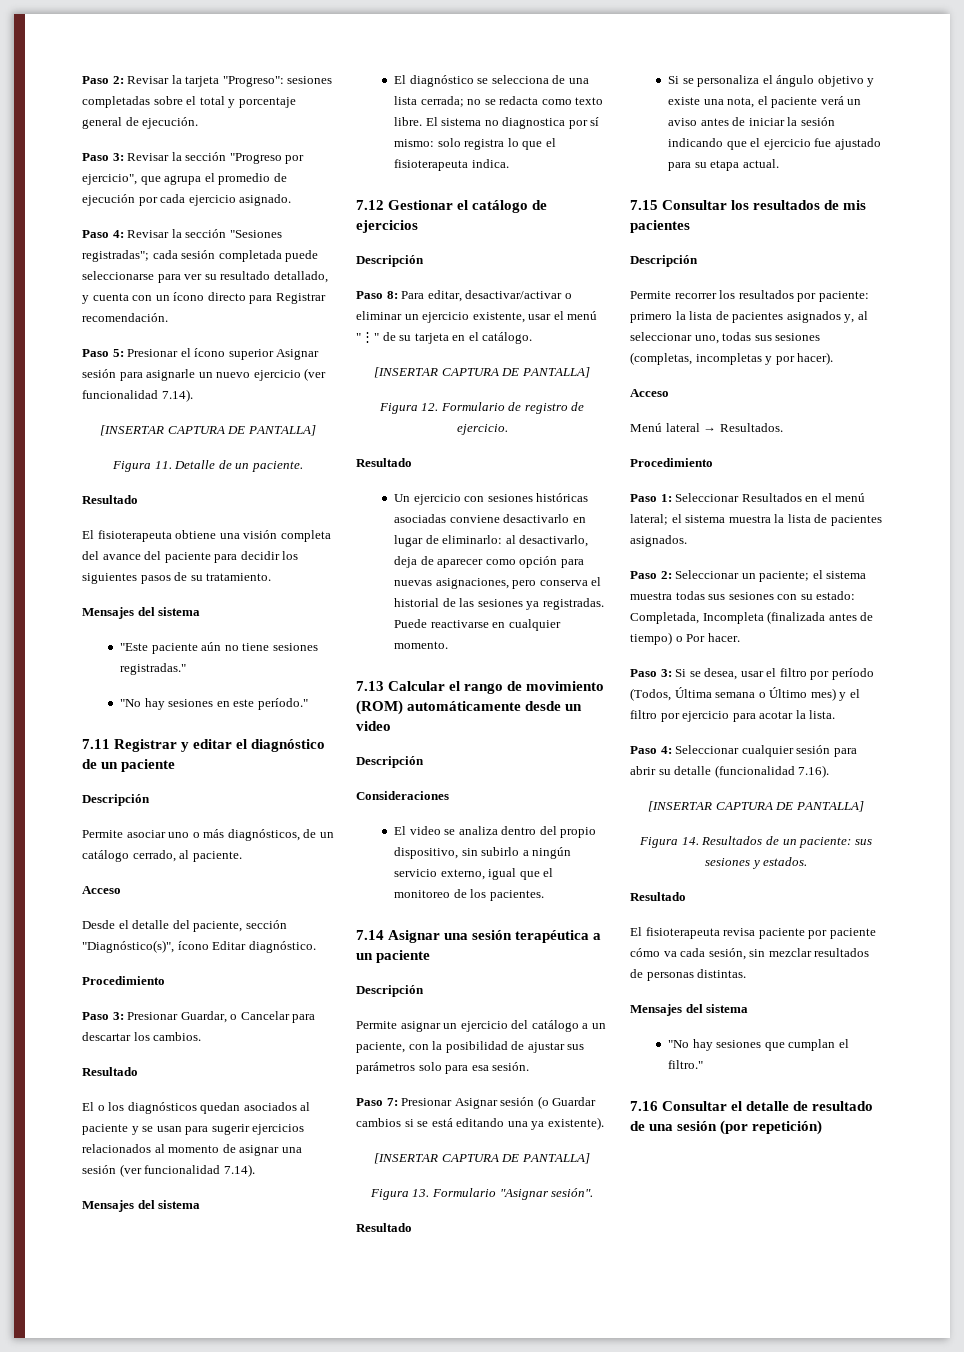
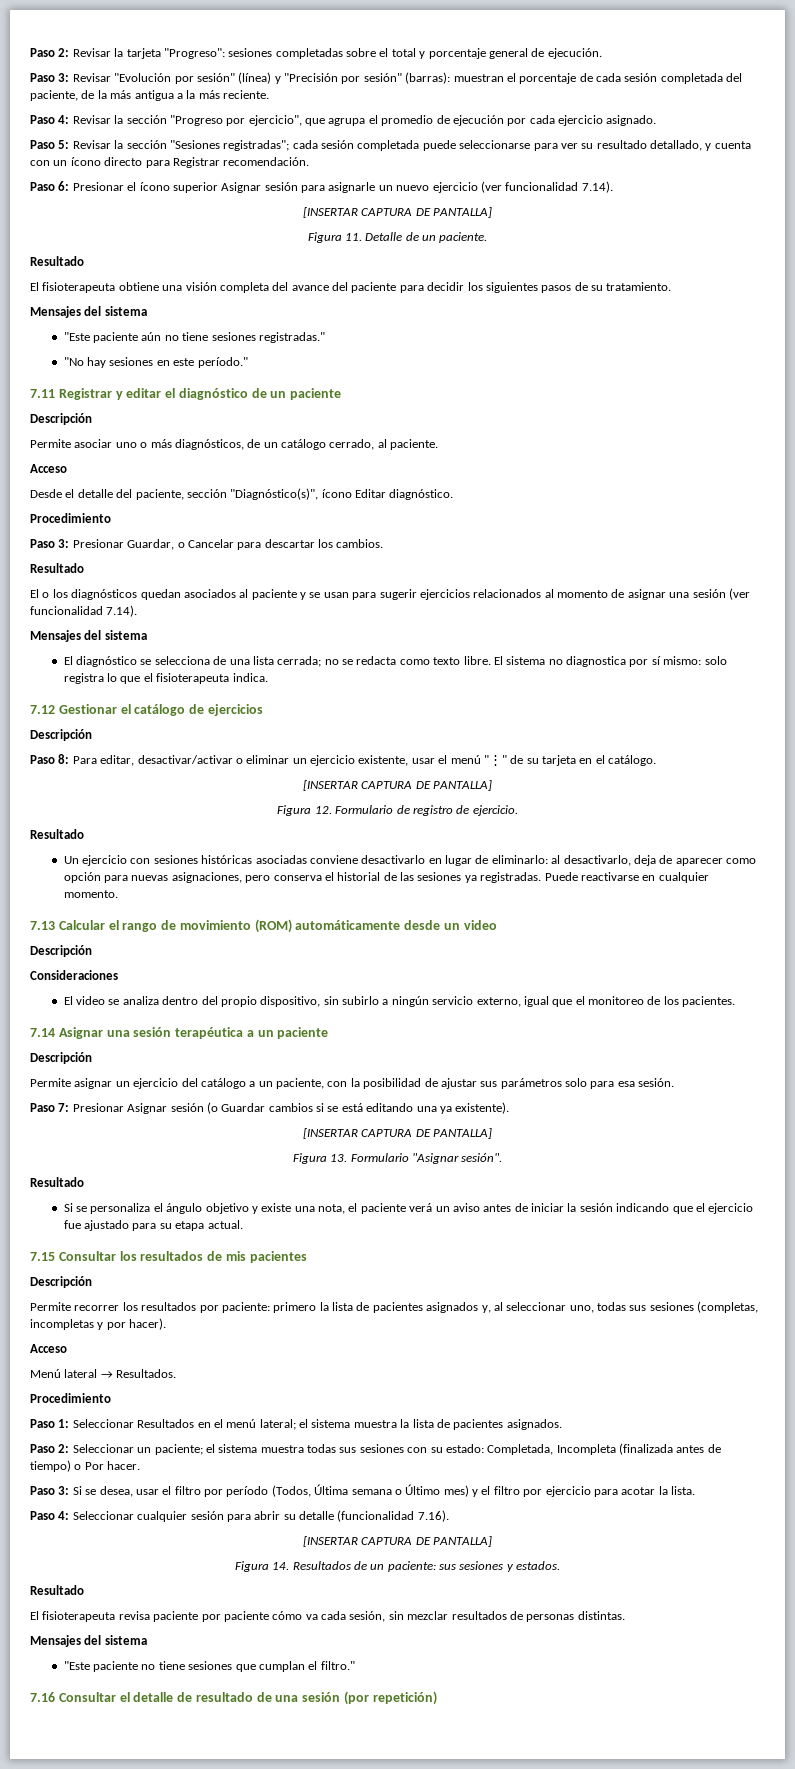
- Paso 3: Revisar la sección "Progreso por ejercicio", que agrupa el promedio de ejecución por cada ejercicio asignado.
+ Paso 3: Revisar "Evolución por sesión" (línea) y "Precisión por sesión" (barras): muestran el porcentaje de cada sesión completada del paciente, de la más antigua a la más reciente.
+ Paso 4: Revisar la sección "Progreso por ejercicio", que agrupa el promedio de ejecución por cada ejercicio asignado.
- Paso 4: Revisar la sección "Sesiones registradas"; cada sesión completada puede seleccionarse para ver su resultado detallado, y cuenta con un ícono directo para Registrar recomendación.
+ Paso 5: Revisar la sección "Sesiones registradas"; cada sesión completada puede seleccionarse para ver su resultado detallado, y cuenta con un ícono directo para Registrar recomendación.
- Paso 5: Presionar el ícono superior Asignar sesión para asignarle un nuevo ejercicio (ver funcionalidad 7.14).
+ Paso 6: Presionar el ícono superior Asignar sesión para asignarle un nuevo ejercicio (ver funcionalidad 7.14).
- "No hay sesiones que cumplan el filtro."
+ "Este paciente no tiene sesiones que cumplan el filtro."

